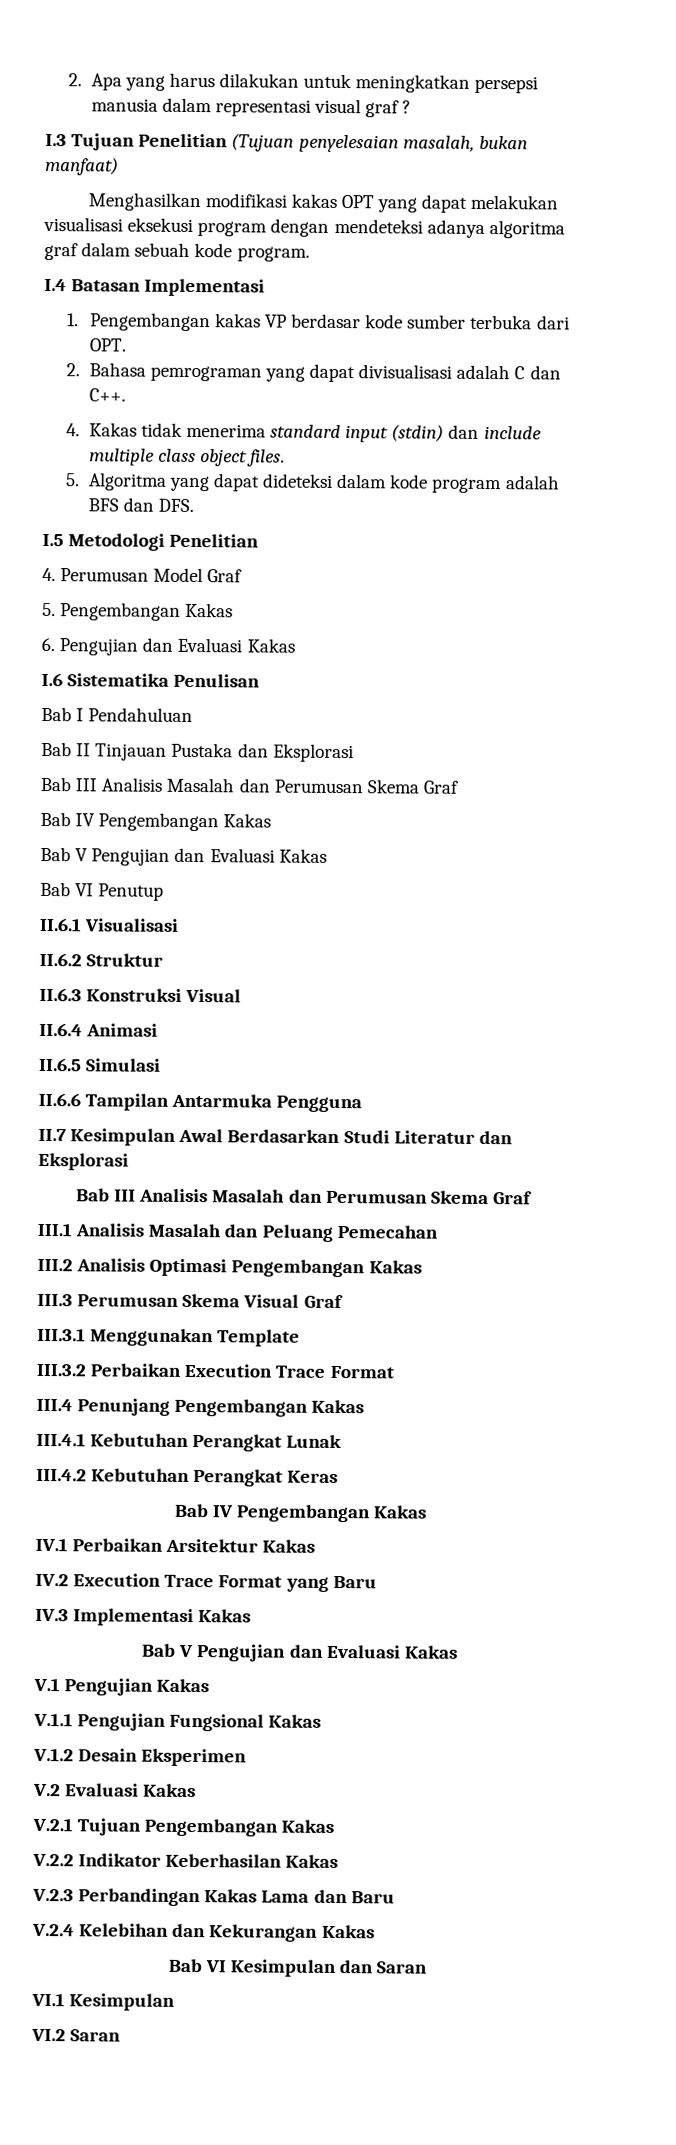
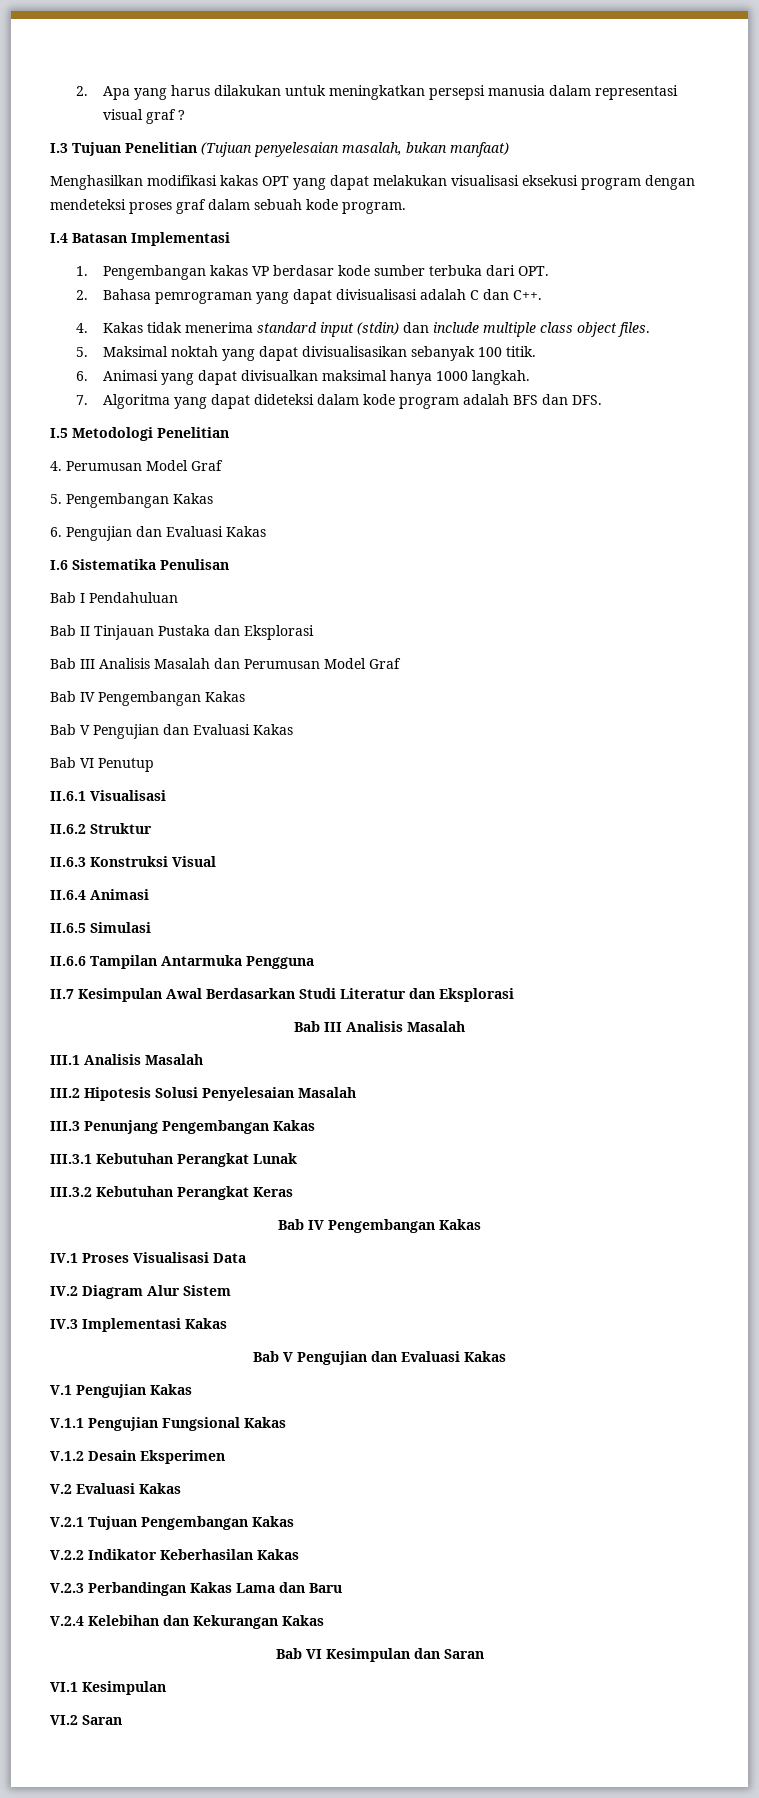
- Menghasilkan modifikasi kakas OPT yang dapat melakukan visualisasi eksekusi program dengan mendeteksi adanya algoritma graf dalam sebuah kode program.
+ Menghasilkan modifikasi kakas OPT yang dapat melakukan visualisasi eksekusi program dengan mendeteksi proses graf dalam sebuah kode program.
- 5. Algoritma yang dapat dideteksi dalam kode program adalah BFS dan DFS.
+ 5. Maksimal noktah yang dapat divisualisasikan sebanyak 100 titik.
+ 6. Animasi yang dapat divisualkan maksimal hanya 1000 langkah.
+ 7. Algoritma yang dapat dideteksi dalam kode program adalah BFS dan DFS.
  Bab II Tinjauan Pustaka dan Eksplorasi
- Bab III Analisis Masalah dan Perumusan Skema Graf
+ Bab III Analisis Masalah dan Perumusan Model Graf
  II.7 Kesimpulan Awal Berdasarkan Studi Literatur dan Eksplorasi
- Bab III Analisis Masalah dan Perumusan Skema Graf
+ Bab III Analisis Masalah
- III.1 Analisis Masalah dan Peluang Pemecahan
- III.2 Analisis Optimasi Pengembangan Kakas
- III.3 Perumusan Skema Visual Graf
- III.3.1 Menggunakan Template
- III.3.2 Perbaikan Execution Trace Format
- III.4 Penunjang Pengembangan Kakas
+ III.1 Analisis Masalah
+ III.2 Hipotesis Solusi Penyelesaian Masalah
+ III.3 Penunjang Pengembangan Kakas
- III.4.1 Kebutuhan Perangkat Lunak
+ III.3.1 Kebutuhan Perangkat Lunak
- III.4.2 Kebutuhan Perangkat Keras
+ III.3.2 Kebutuhan Perangkat Keras
- IV.1 Perbaikan Arsitektur Kakas
- IV.2 Execution Trace Format yang Baru
+ IV.1 Proses Visualisasi Data
+ IV.2 Diagram Alur Sistem

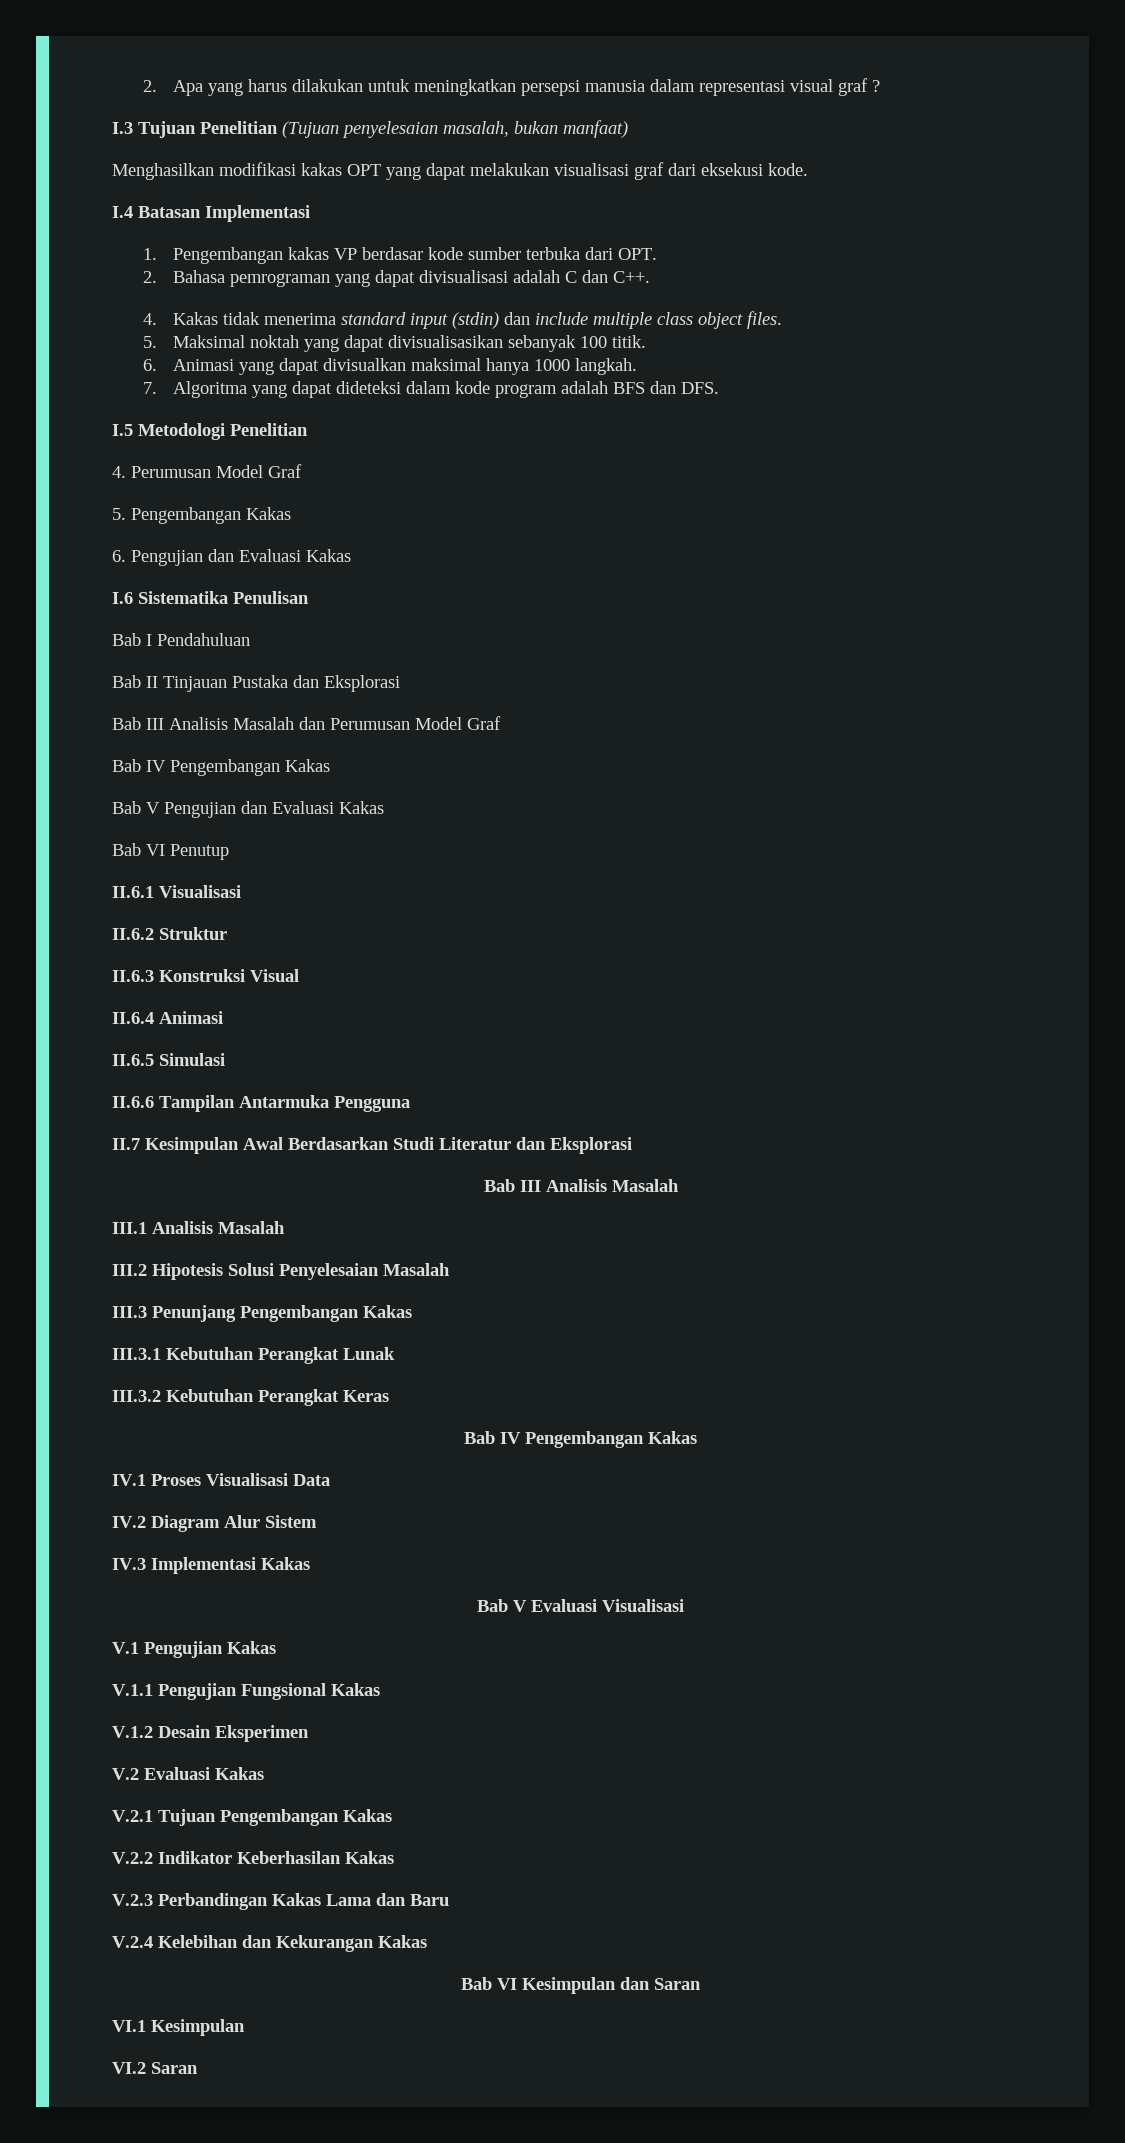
- Menghasilkan modifikasi kakas OPT yang dapat melakukan visualisasi eksekusi program dengan mendeteksi proses graf dalam sebuah kode program.
+ Menghasilkan modifikasi kakas OPT yang dapat melakukan visualisasi graf dari eksekusi kode.
  IV.3 Implementasi Kakas
- Bab V Pengujian dan Evaluasi Kakas
+ Bab V Evaluasi Visualisasi

